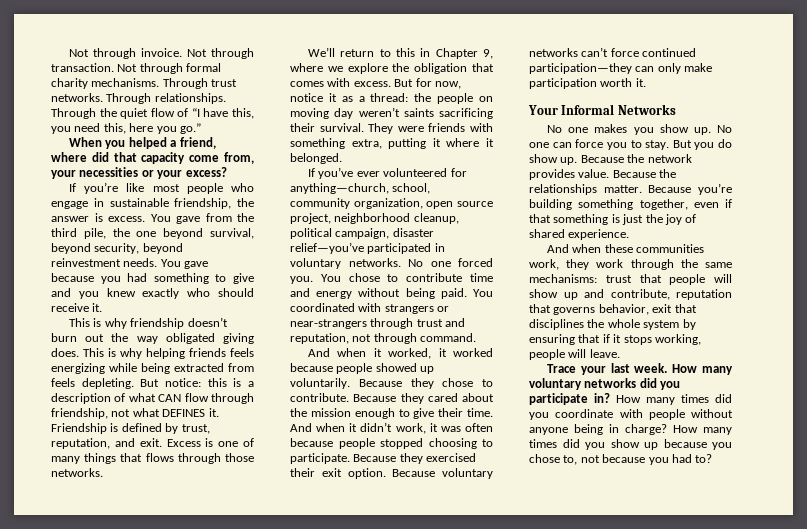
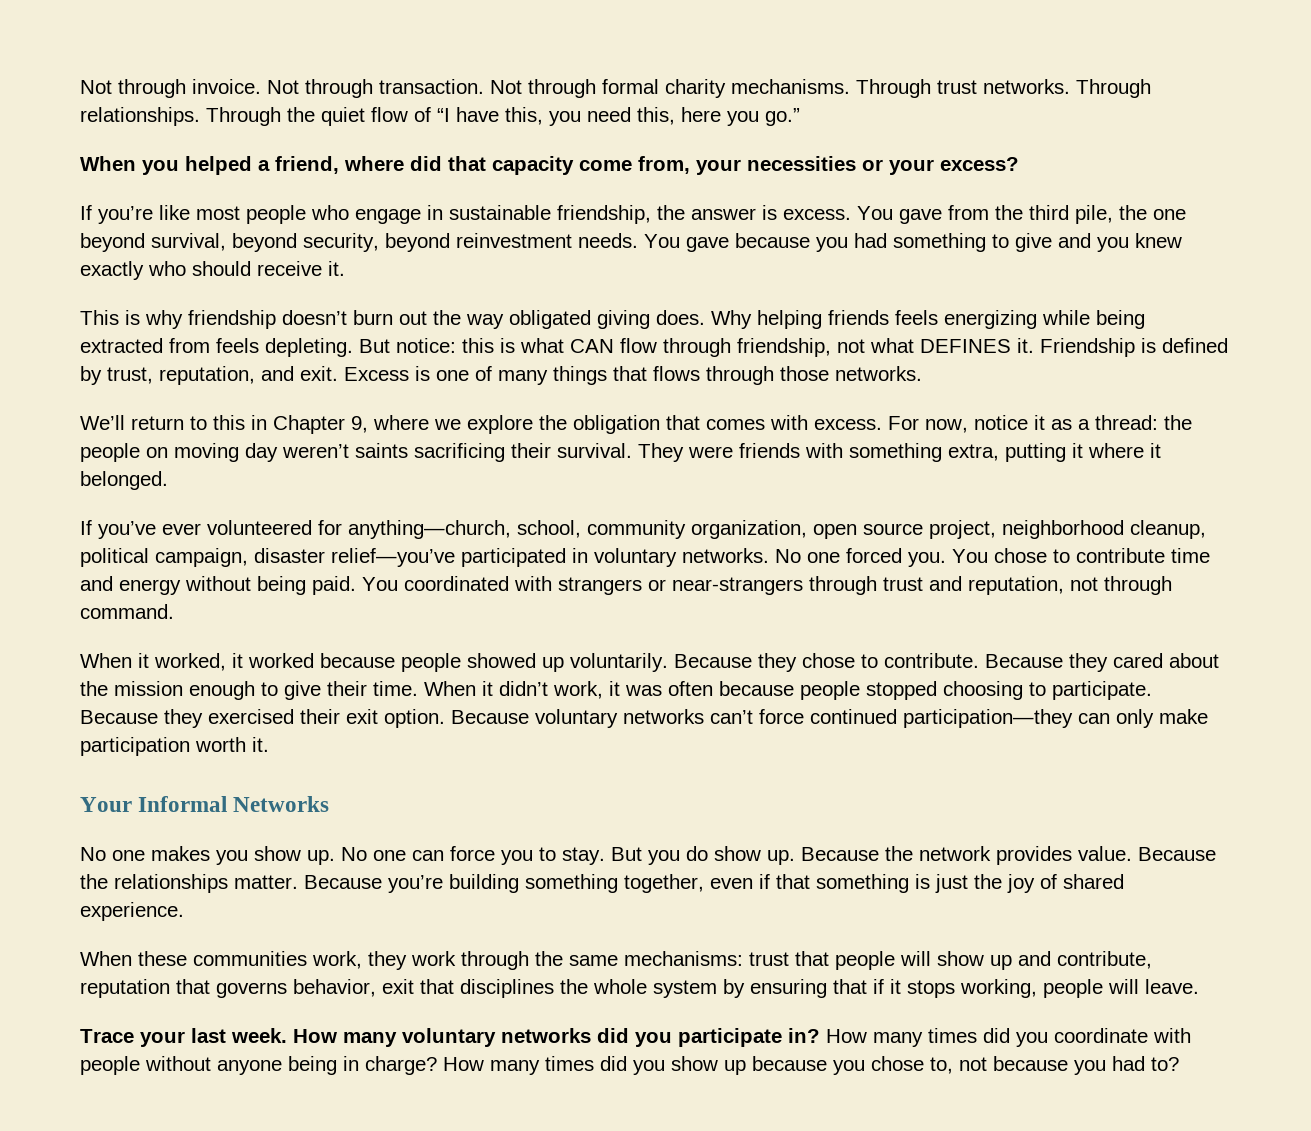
- This is why helping friends feels energizing while being extracted from feels depleting.
+ Why helping friends feels energizing while being extracted from feels depleting.
- But notice: this is a description of what CAN flow through friendship, not what DEFINES it.
+ But notice: this is what CAN flow through friendship, not what DEFINES it.
- But for now, notice it as a thread: the people on moving day weren’t saints sacrificing their survival.
+ For now, notice it as a thread: the people on moving day weren’t saints sacrificing their survival.
- And when it worked, it worked because people showed up voluntarily.
+ When it worked, it worked because people showed up voluntarily.
- And when it didn’t work, it was often because people stopped choosing to participate.
+ When it didn’t work, it was often because people stopped choosing to participate.
- And when these communities work, they work through the same mechanisms: trust that people will show up and contribute, reputation that governs behavior, exit that disciplines the whole system by ensuring that if it stops working, people will leave.
+ When these communities work, they work through the same mechanisms: trust that people will show up and contribute, reputation that governs behavior, exit that disciplines the whole system by ensuring that if it stops working, people will leave.

